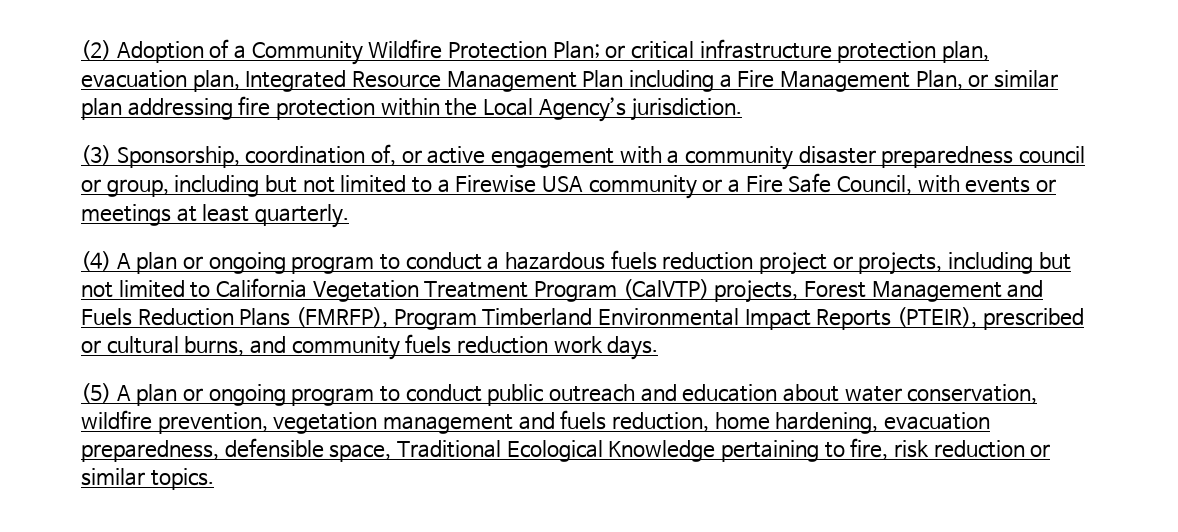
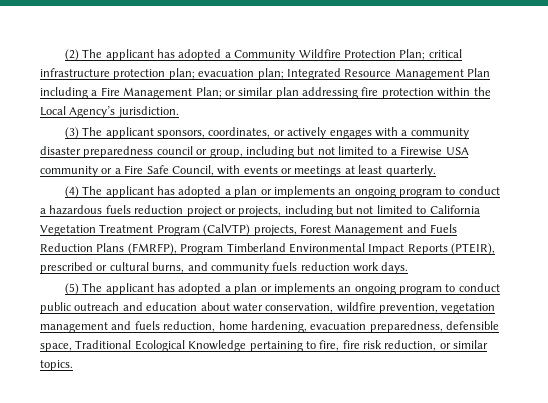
- (2) Adoption of a Community Wildfire Protection Plan; or critical infrastructure protection plan, evacuation plan, Integrated Resource Management Plan including a Fire Management Plan, or similar plan addressing fire protection within the Local Agency’s jurisdiction.
+ (2) The applicant has adopted a Community Wildfire Protection Plan; critical infrastructure protection plan; evacuation plan; Integrated Resource Management Plan including a Fire Management Plan; or similar plan addressing fire protection within the Local Agency’s jurisdiction.
- (3) Sponsorship, coordination of, or active engagement with a community disaster preparedness council or group, including but not limited to a Firewise USA community or a Fire Safe Council, with events or meetings at least quarterly.
+ (3) The applicant sponsors, coordinates, or actively engages with a community disaster preparedness council or group, including but not limited to a Firewise USA community or a Fire Safe Council, with events or meetings at least quarterly.
- (4) A plan or ongoing program to conduct a hazardous fuels reduction project or projects, including but not limited to California Vegetation Treatment Program (CalVTP) projects, Forest Management and Fuels Reduction Plans (FMRFP), Program Timberland Environmental Impact Reports (PTEIR), prescribed or cultural burns, and community fuels reduction work days.
+ (4) The applicant has adopted a plan or implements an ongoing program to conduct a hazardous fuels reduction project or projects, including but not limited to California Vegetation Treatment Program (CalVTP) projects, Forest Management and Fuels Reduction Plans (FMRFP), Program Timberland Environmental Impact Reports (PTEIR), prescribed or cultural burns, and community fuels reduction work days.
- (5) A plan or ongoing program to conduct public outreach and education about water conservation, wildfire prevention, vegetation management and fuels reduction, home hardening, evacuation preparedness, defensible space, Traditional Ecological Knowledge pertaining to fire, risk reduction or similar topics.
+ (5) The applicant has adopted a plan or implements an ongoing program to conduct public outreach and education about water conservation, wildfire prevention, vegetation management and fuels reduction, home hardening, evacuation preparedness, defensible space, Traditional Ecological Knowledge pertaining to fire, fire risk reduction, or similar topics.

